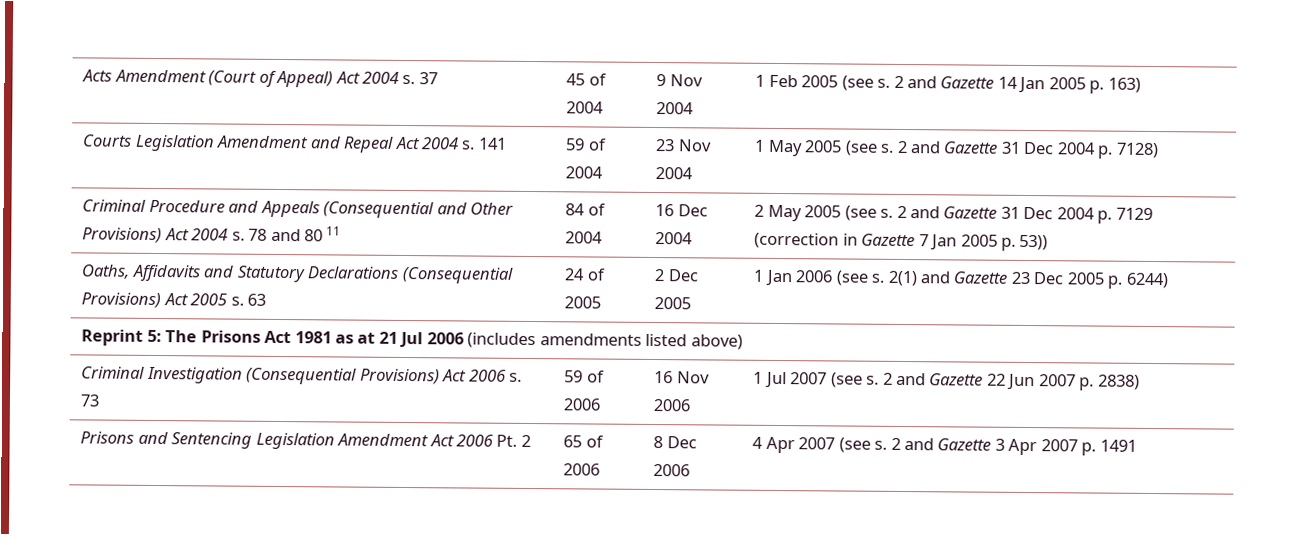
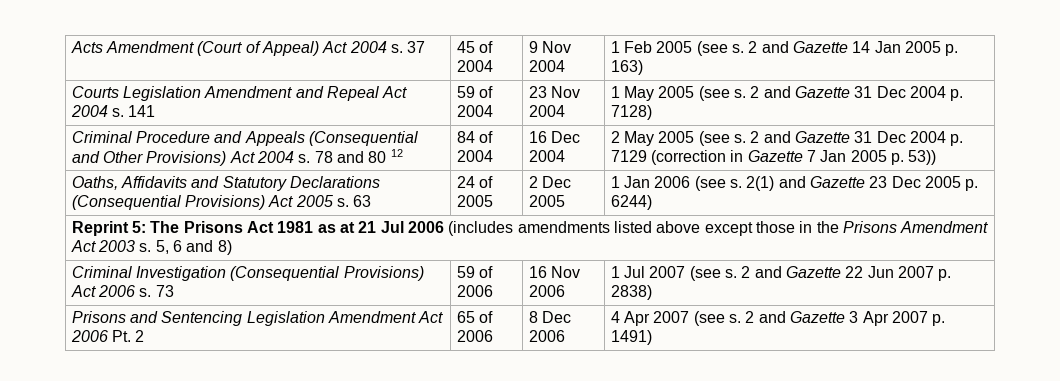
- 78 and 80 11
+ 78 and 80 12
- Reprint 5: The Prisons Act 1981 as at 21 Jul 2006 (includes amendments listed above)
+ Reprint 5: The Prisons Act 1981 as at 21 Jul 2006 (includes amendments listed above except those in the Prisons Amendment Act 2003 s. 5, 6 and 8)
- Prisons and Sentencing Legislation Amendment Act 2006 Pt. 2 | 65 of 2006 | 8 Dec 2006 | 4 Apr 2007 (see s. 2 and Gazette 3 Apr 2007 p. 1491
+ Prisons and Sentencing Legislation Amendment Act 2006 Pt. 2 | 65 of 2006 | 8 Dec 2006 | 4 Apr 2007 (see s. 2 and Gazette 3 Apr 2007 p. 1491)

